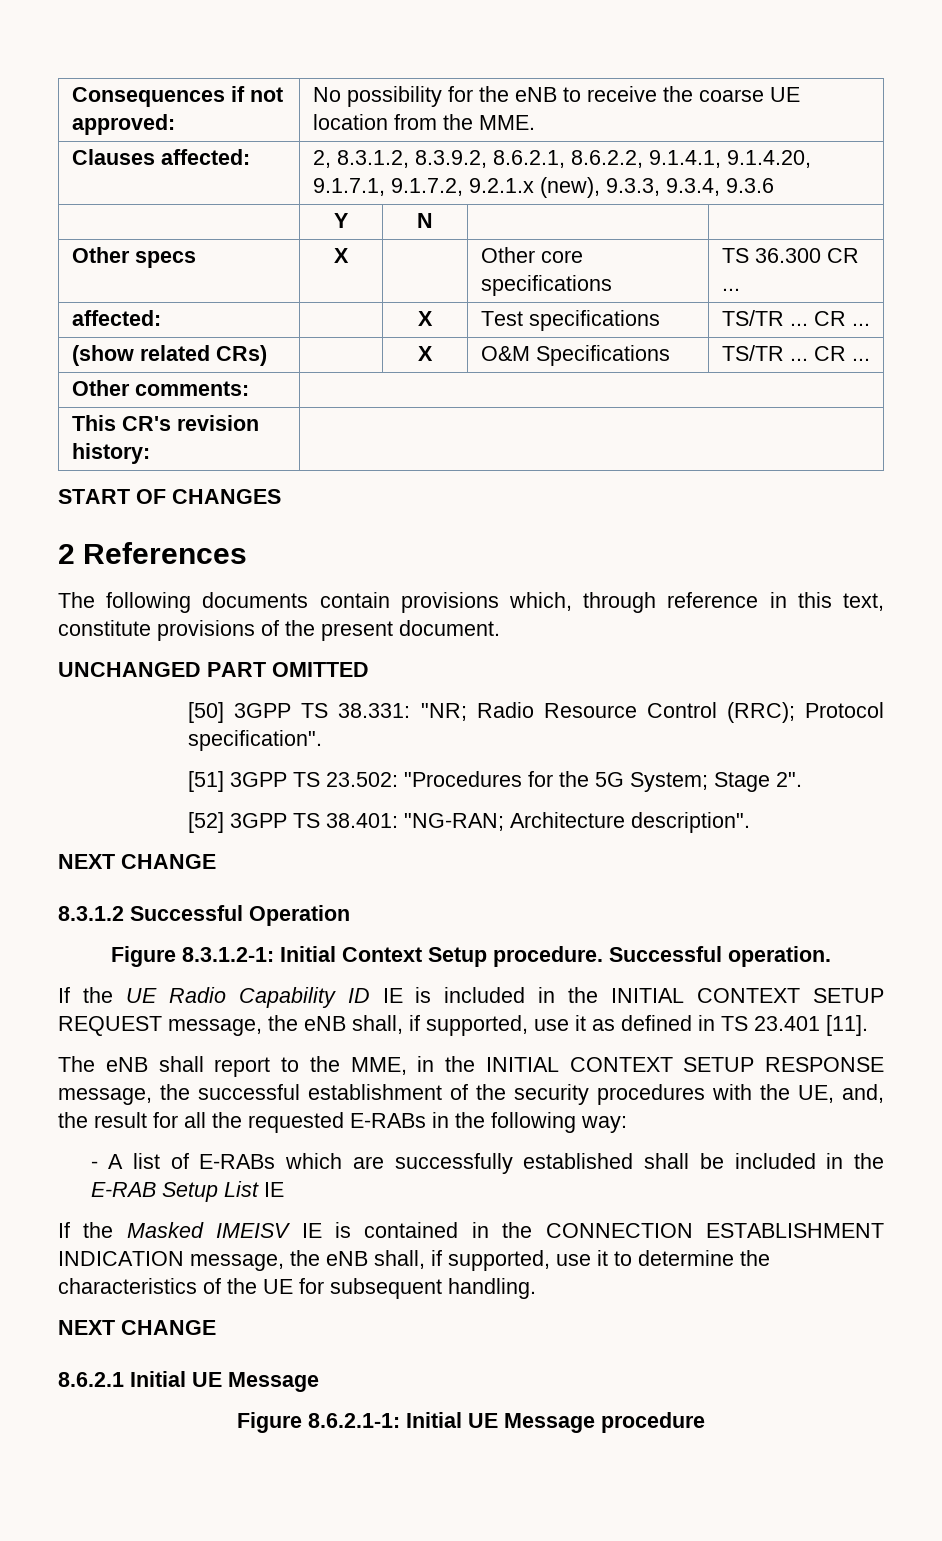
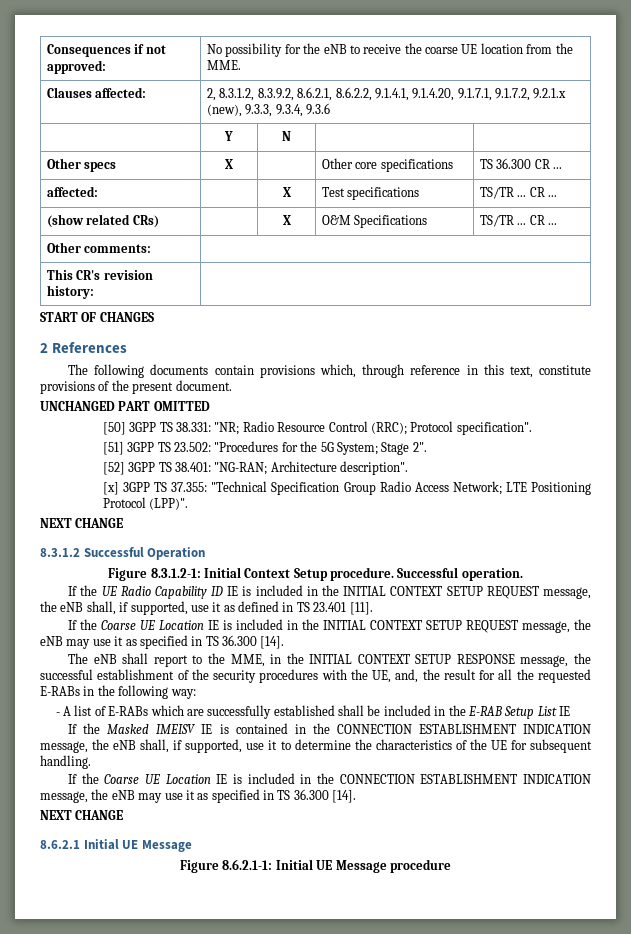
+ [x] 3GPP TS 37.355: "Technical Specification Group Radio Access Network; LTE Positioning Protocol (LPP)".
+ If the Coarse UE Location IE is included in the INITIAL CONTEXT SETUP REQUEST message, the eNB may use it as specified in TS 36.300 [14].
+ If the Coarse UE Location IE is included in the CONNECTION ESTABLISHMENT INDICATION message, the eNB may use it as specified in TS 36.300 [14].

